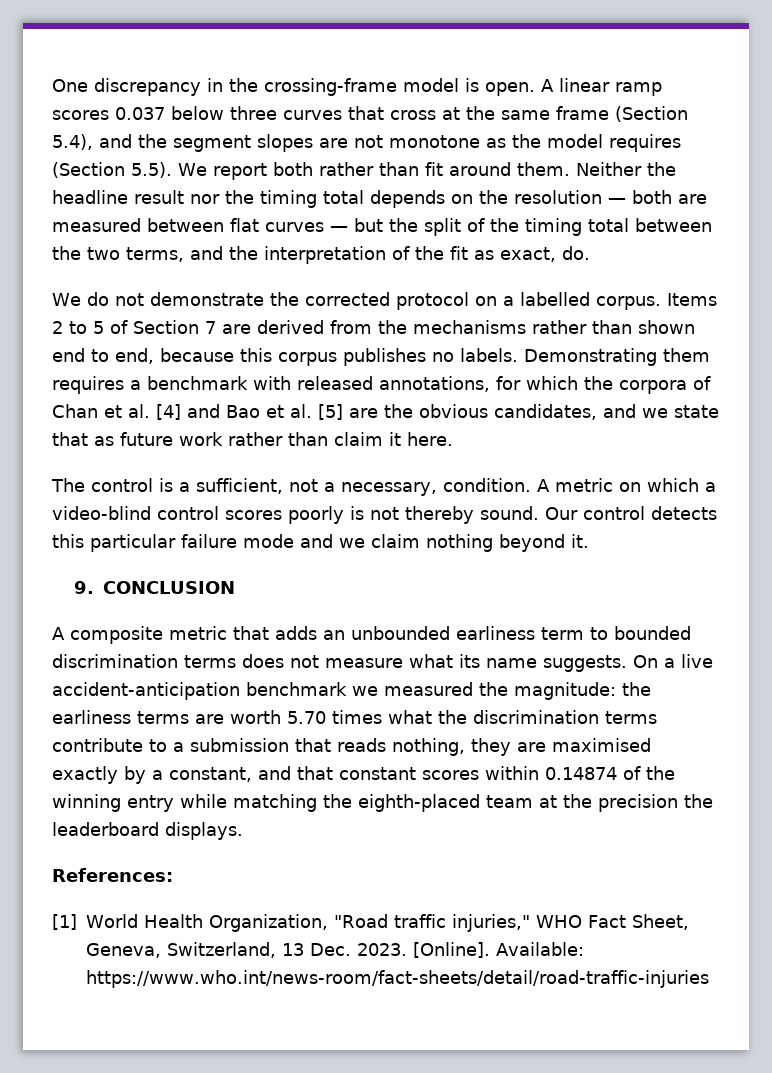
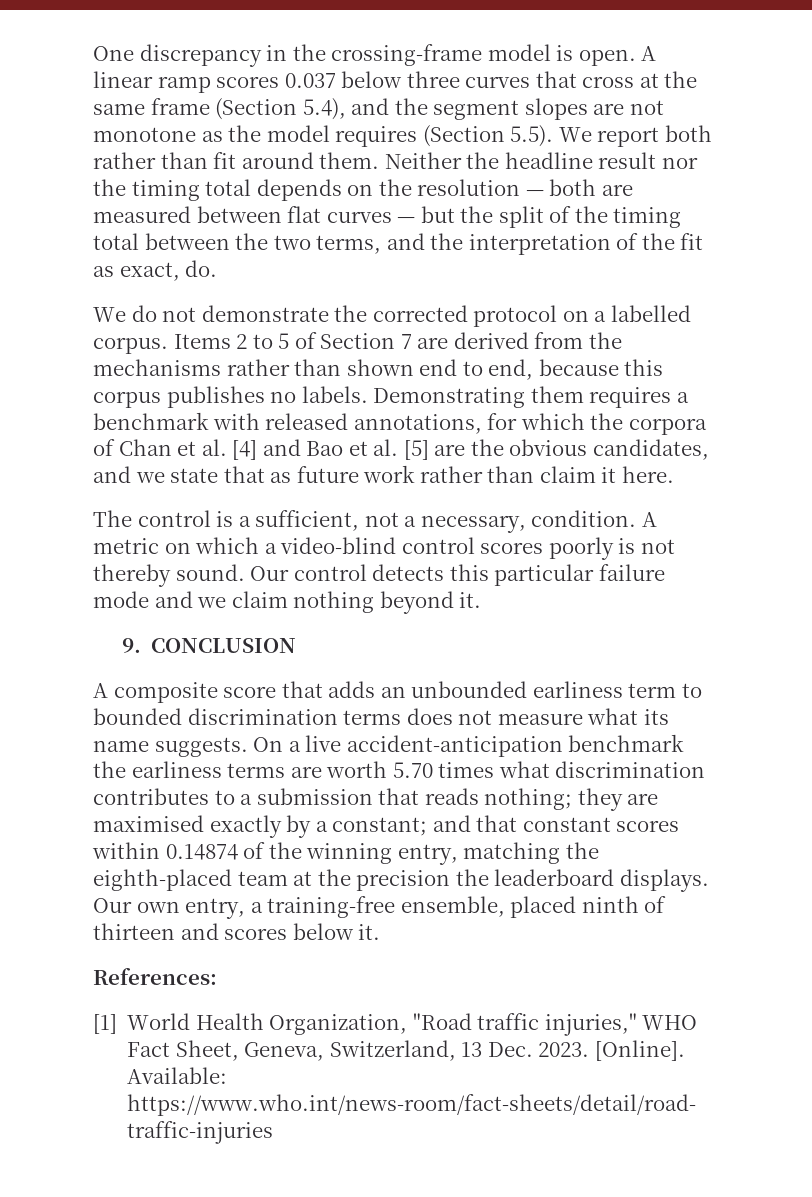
- A composite metric that adds an unbounded earliness term to bounded discrimination terms does not measure what its name suggests.
+ A composite score that adds an unbounded earliness term to bounded discrimination terms does not measure what its name suggests.
- On a live accident-anticipation benchmark we measured the magnitude: the earliness terms are worth 5.70 times what the discrimination terms contribute to a submission that reads nothing, they are maximised exactly by a constant, and that constant scores within 0.14874 of the winning entry while matching the eighth-placed team at the precision the leaderboard displays.
+ On a live accident-anticipation benchmark the earliness terms are worth 5.70 times what discrimination contributes to a submission that reads nothing; they are maximised exactly by a constant; and that constant scores within 0.14874 of the winning entry, matching the eighth-placed team at the precision the leaderboard displays. Our own entry, a training-free ensemble, placed ninth of thirteen and scores below it.

